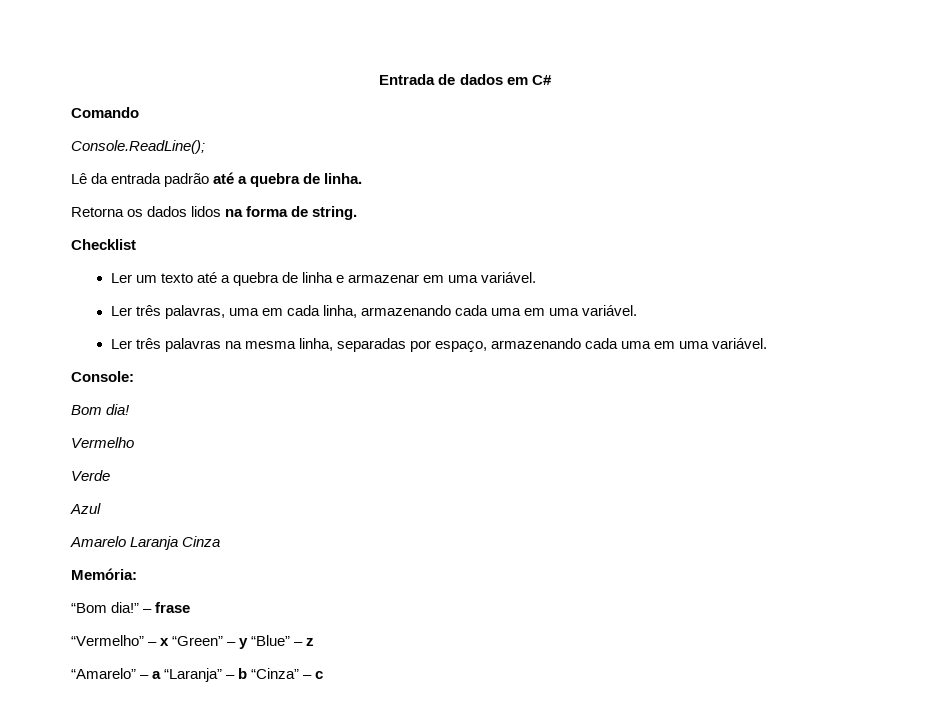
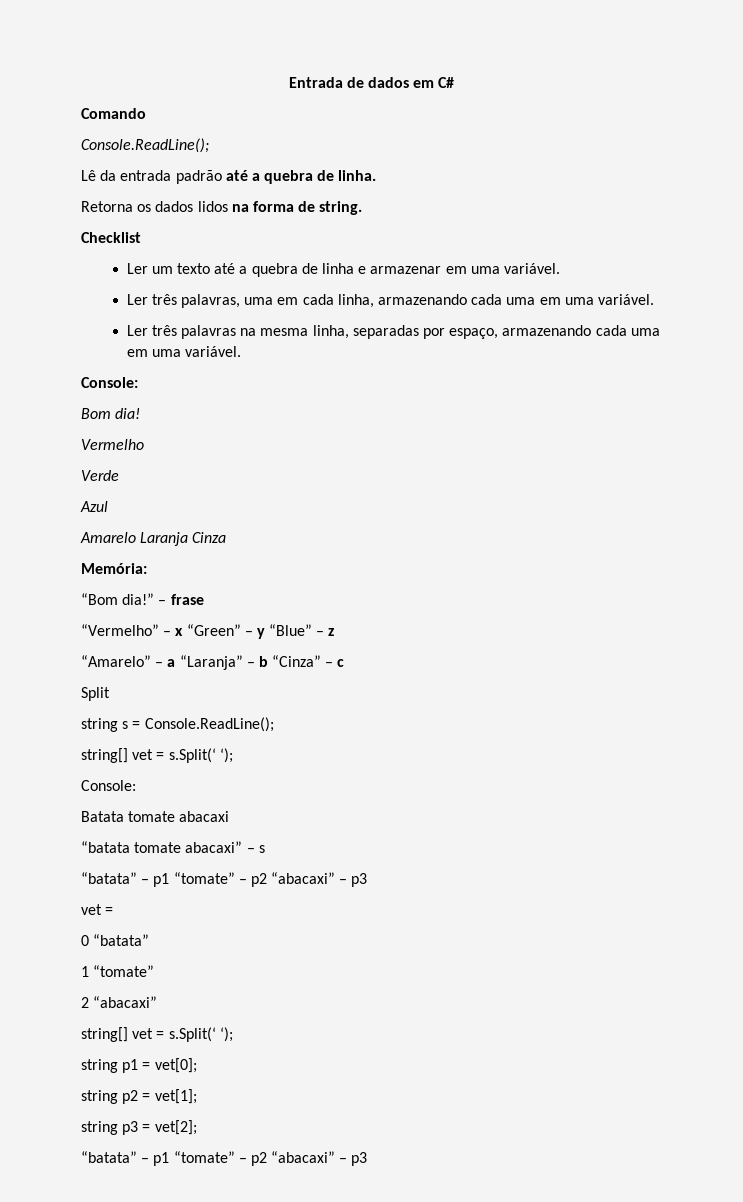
+ Split
+ string s = Console.ReadLine();
+ string[] vet = s.Split(‘ ‘);
+ Console:
+ Batata tomate abacaxi
+ “batata tomate abacaxi” – s
+ “batata” – p1 “tomate” – p2 “abacaxi” – p3
+ vet =
+ 0 “batata”
+ 1 “tomate”
+ 2 “abacaxi”
+ string[] vet = s.Split(‘ ‘);
+ string p1 = vet[0];
+ string p2 = vet[1];
+ string p3 = vet[2];
+ “batata” – p1 “tomate” – p2 “abacaxi” – p3

